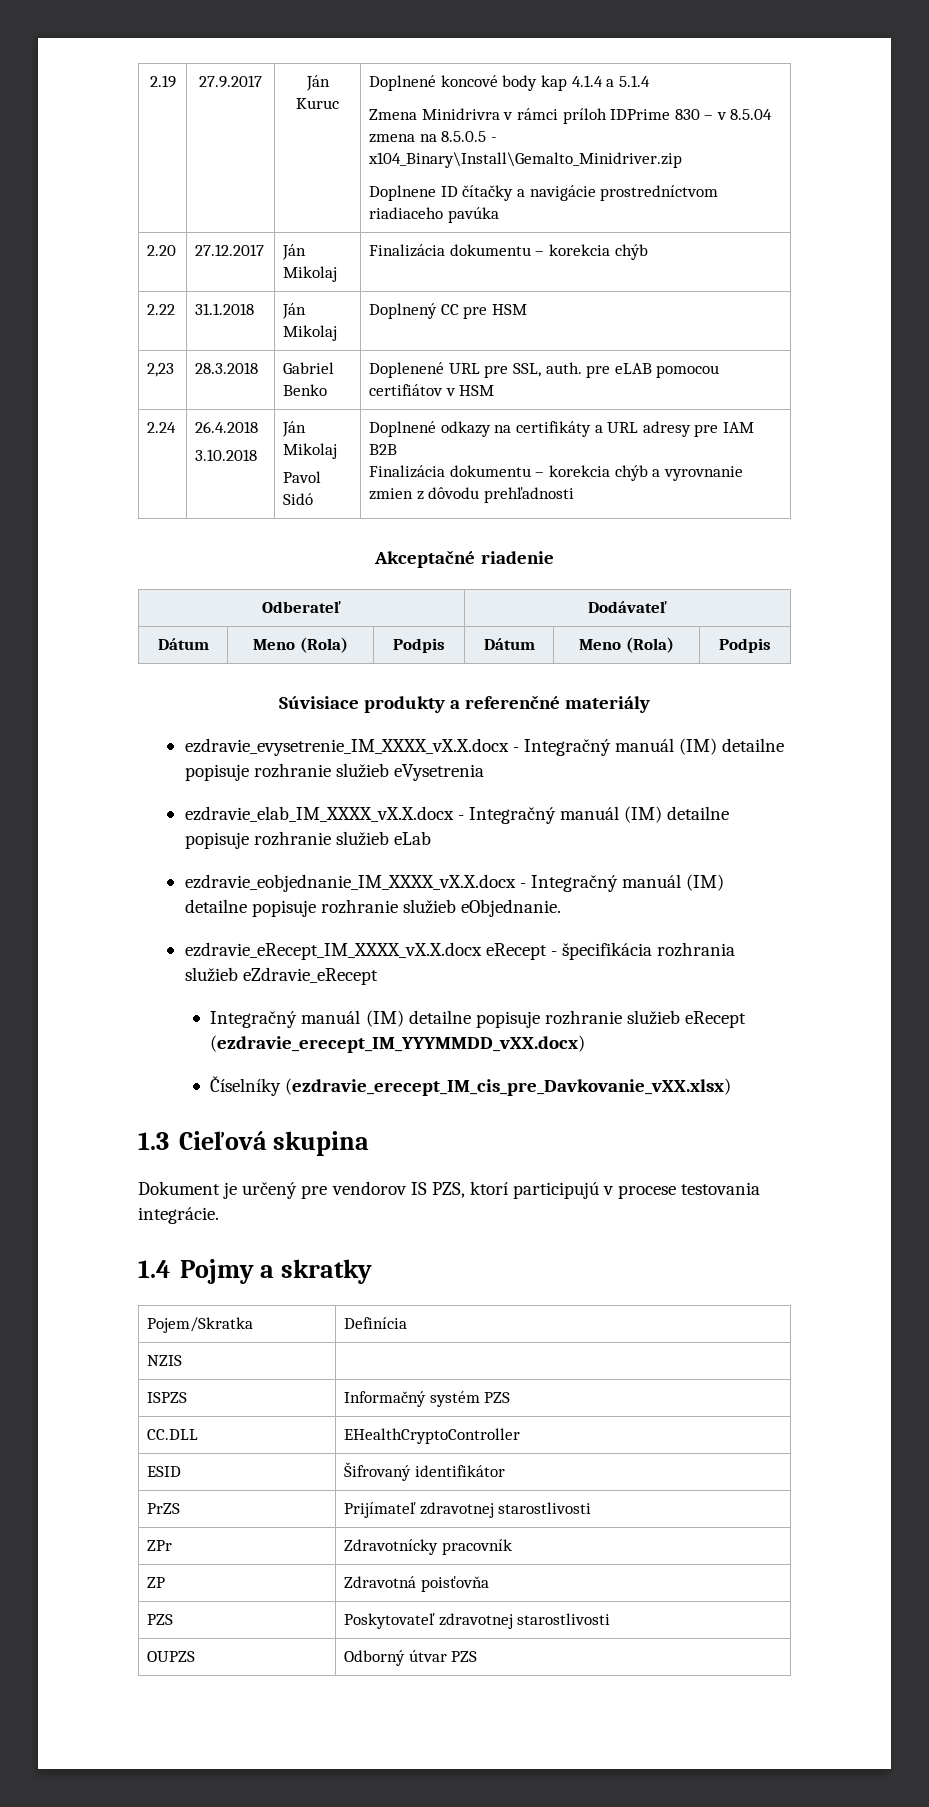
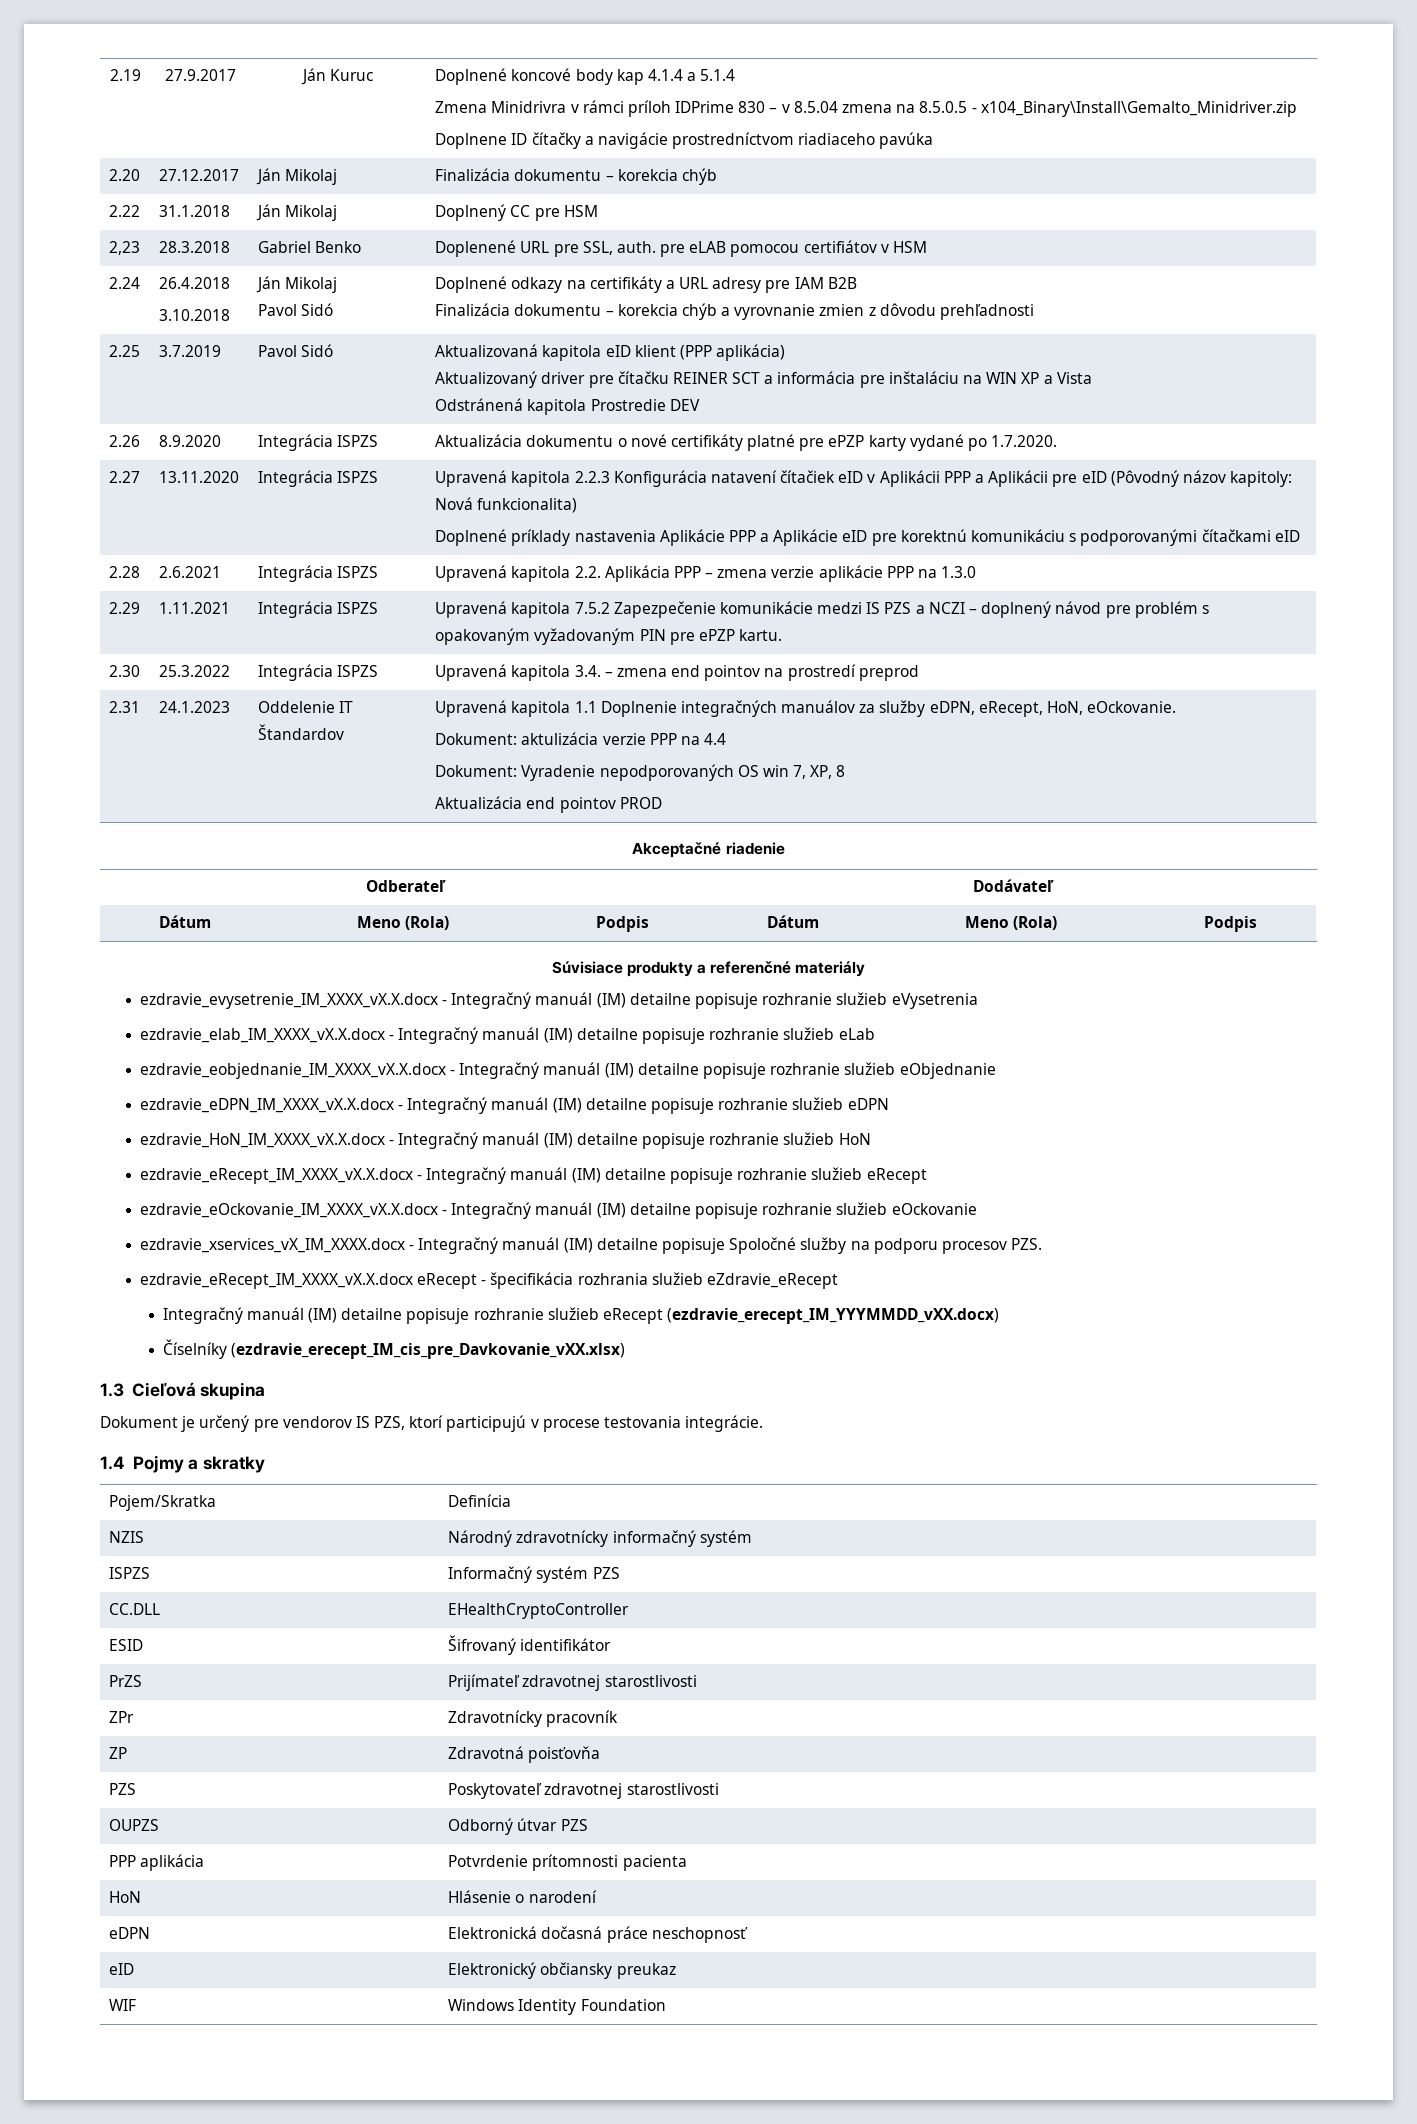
+ 2.25 | 3.7.2019 | Pavol Sidó | Aktualizovaná kapitola eID klient (PPP aplikácia)
+ Aktualizovaný driver pre čítačku REINER SCT a informácia pre inštaláciu na WIN XP a Vista
+ Odstránená kapitola Prostredie DEV
+ 2.26 | 8.9.2020 | Integrácia ISPZS | Aktualizácia dokumentu o nové certifikáty platné pre ePZP karty vydané po 1.7.2020.
+ 2.27 | 13.11.2020 | Integrácia ISPZS | Upravená kapitola 2.2.3 Konfigurácia natavení čítačiek eID v Aplikácii PPP a Aplikácii pre eID (Pôvodný názov kapitoly: Nová funkcionalita)
+ Doplnené príklady nastavenia Aplikácie PPP a Aplikácie eID pre korektnú komunikáciu s podporovanými čítačkami eID
+ 2.28 | 2.6.2021 | Integrácia ISPZS | Upravená kapitola 2.2. Aplikácia PPP – zmena verzie aplikácie PPP na 1.3.0
+ 2.29 | 1.11.2021 | Integrácia ISPZS | Upravená kapitola 7.5.2 Zapezpečenie komunikácie medzi IS PZS a NCZI – doplnený návod pre problém s opakovaným vyžadovaným PIN pre ePZP kartu.
+ 2.30 | 25.3.2022 | Integrácia ISPZS | Upravená kapitola 3.4. – zmena end pointov na prostredí preprod
+ 2.31 | 24.1.2023 | Oddelenie IT Štandardov | Upravená kapitola 1.1 Doplnenie integračných manuálov za služby eDPN, eRecept, HoN, eOckovanie.
+ Dokument: aktulizácia verzie PPP na 4.4
+ Dokument: Vyradenie nepodporovaných OS win 7, XP, 8
+ Aktualizácia end pointov PROD
- ezdravie_eobjednanie_IM_XXXX_vX.X.docx - Integračný manuál (IM) detailne popisuje rozhranie služieb eObjednanie.
+ ezdravie_eobjednanie_IM_XXXX_vX.X.docx - Integračný manuál (IM) detailne popisuje rozhranie služieb eObjednanie
+ ezdravie_eDPN_IM_XXXX_vX.X.docx - Integračný manuál (IM) detailne popisuje rozhranie služieb eDPN
+ ezdravie_HoN_IM_XXXX_vX.X.docx - Integračný manuál (IM) detailne popisuje rozhranie služieb HoN
+ ezdravie_eRecept_IM_XXXX_vX.X.docx - Integračný manuál (IM) detailne popisuje rozhranie služieb eRecept
+ ezdravie_eOckovanie_IM_XXXX_vX.X.docx - Integračný manuál (IM) detailne popisuje rozhranie služieb eOckovanie
+ ezdravie_xservices_vX_IM_XXXX.docx - Integračný manuál (IM) detailne popisuje Spoločné služby na podporu procesov PZS.
- NZIS |
+ NZIS | Národný zdravotnícky informačný systém
+ PPP aplikácia | Potvrdenie prítomnosti pacienta
+ HoN | Hlásenie o narodení
+ eDPN | Elektronická dočasná práce neschopnosť
+ eID | Elektronický občiansky preukaz
+ WIF | Windows Identity Foundation

